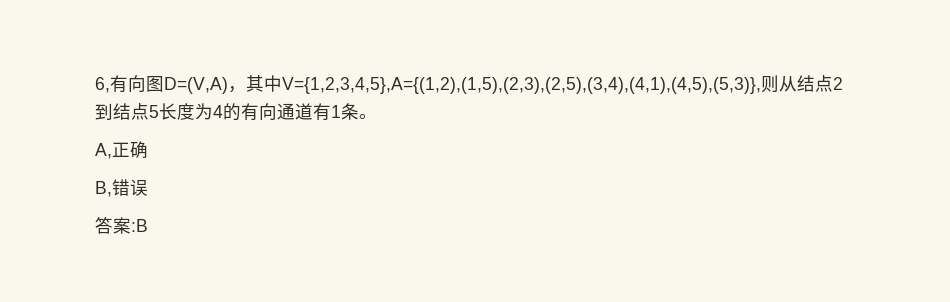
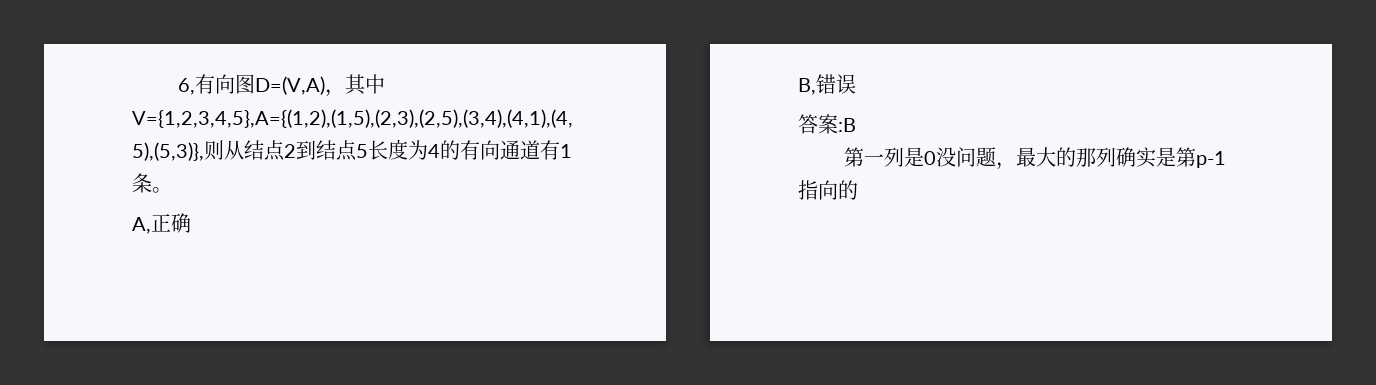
+ 第一列是0没问题，最大的那列确实是第p-1指向的

